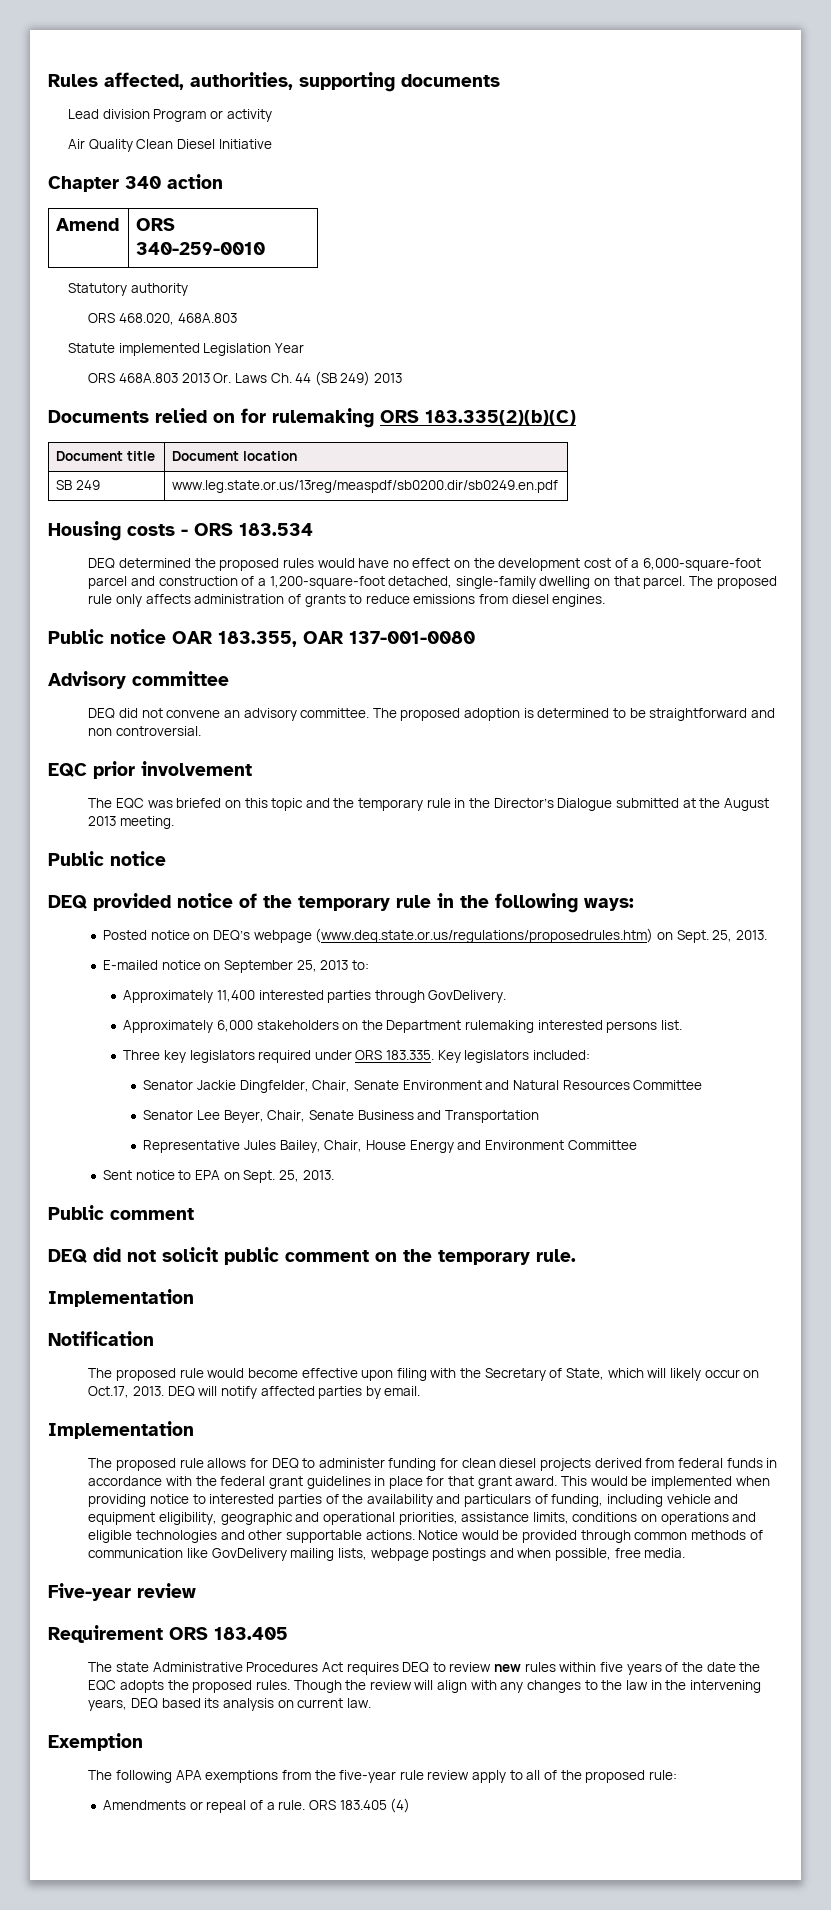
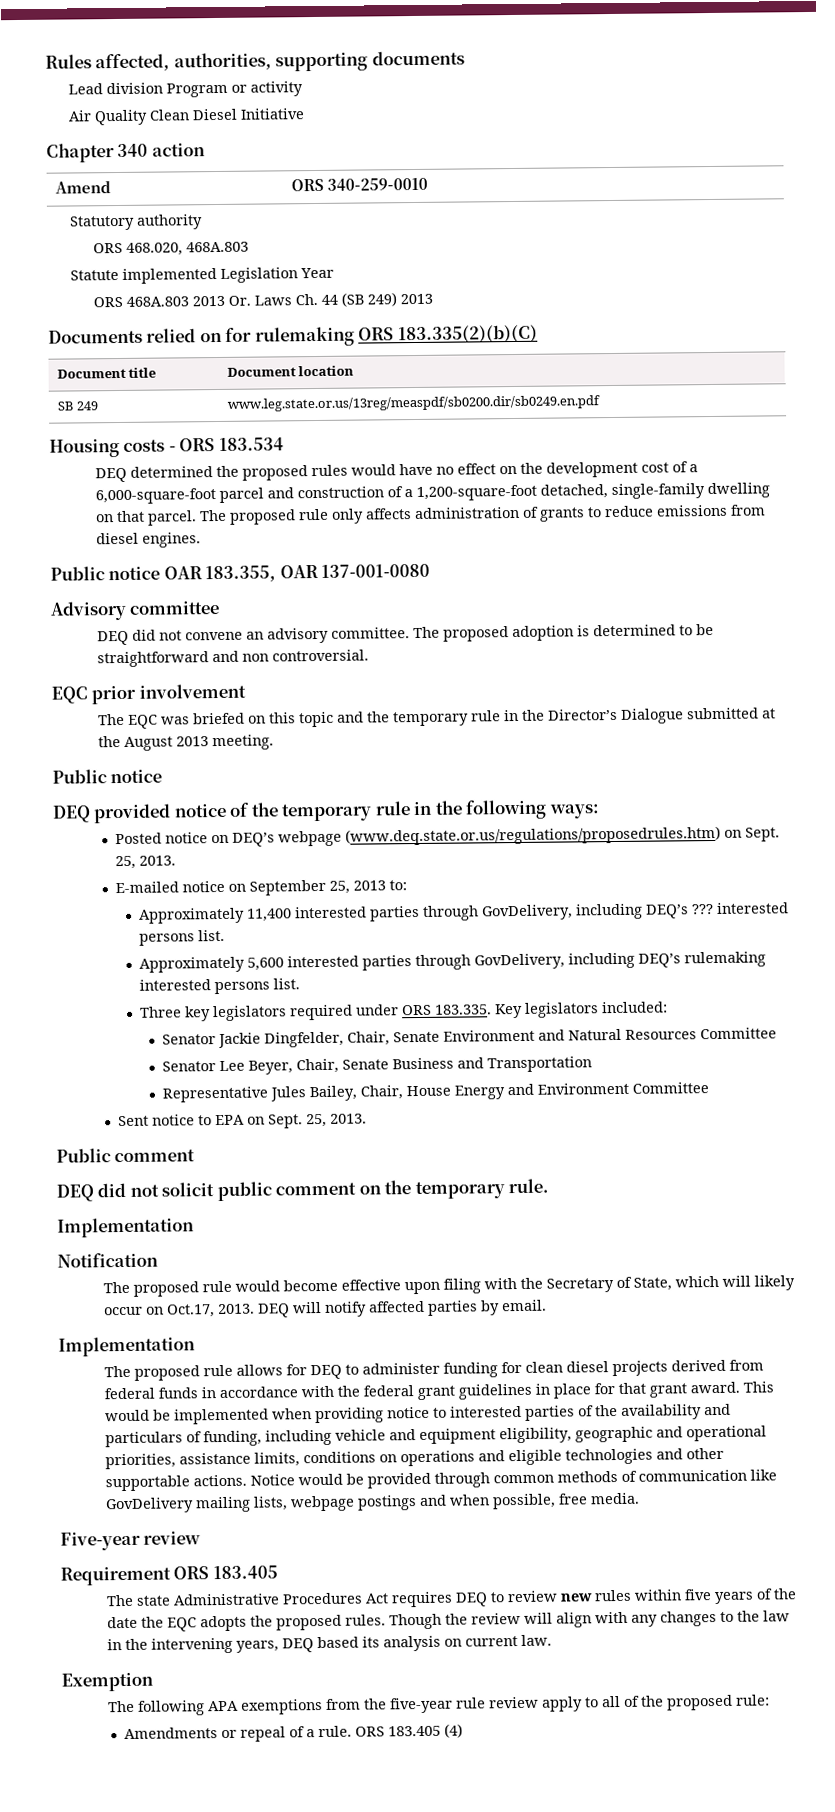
- Approximately 11,400 interested parties through GovDelivery.
- Approximately 6,000 stakeholders on the Department rulemaking interested persons list.
+ Approximately 11,400 interested parties through GovDelivery, including DEQ’s ??? interested persons list.
+ Approximately 5,600 interested parties through GovDelivery, including DEQ’s rulemaking interested persons list.

